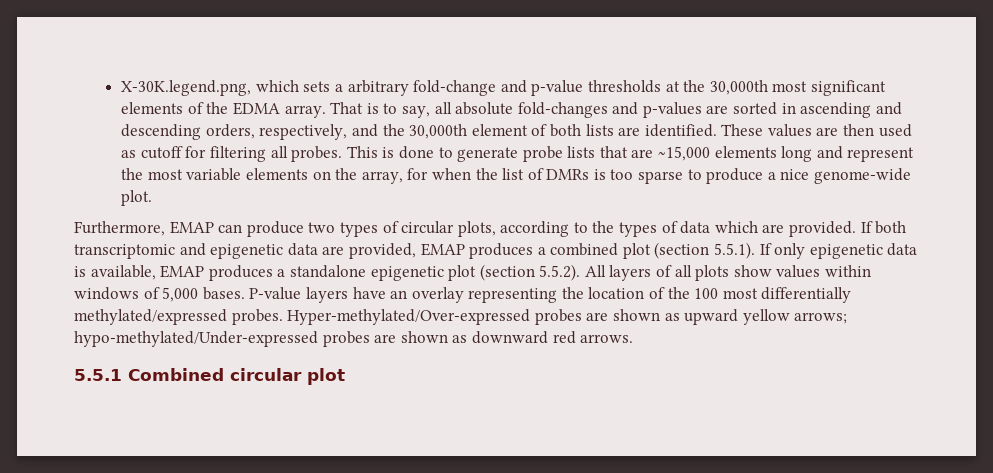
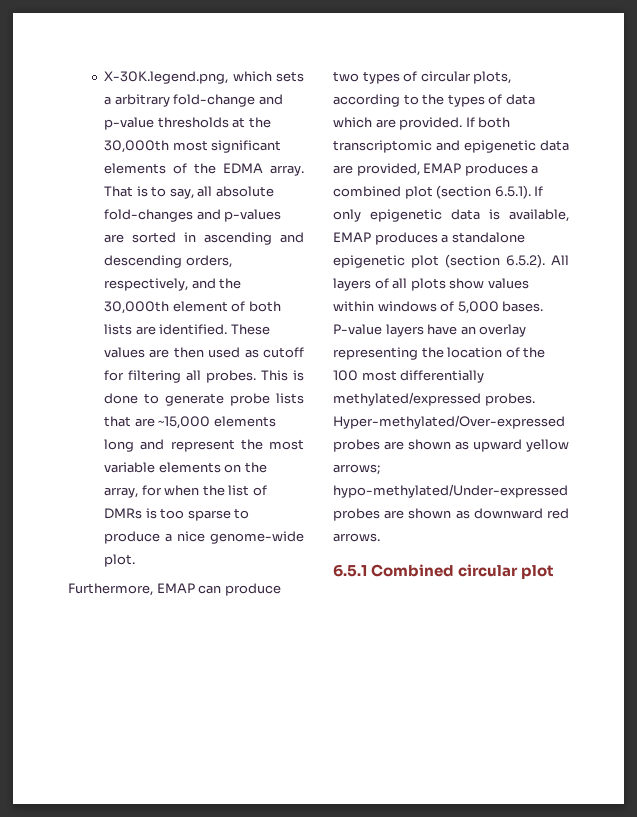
- If both transcriptomic and epigenetic data are provided, EMAP produces a combined plot (section 5.5.1). If only epigenetic data is available, EMAP produces a standalone epigenetic plot (section 5.5.2). All layers of all plots show values within windows of 5,000 bases.
+ If both transcriptomic and epigenetic data are provided, EMAP produces a combined plot (section 6.5.1). If only epigenetic data is available, EMAP produces a standalone epigenetic plot (section 6.5.2). All layers of all plots show values within windows of 5,000 bases.
- 5.5.1 Combined circular plot
+ 6.5.1 Combined circular plot

